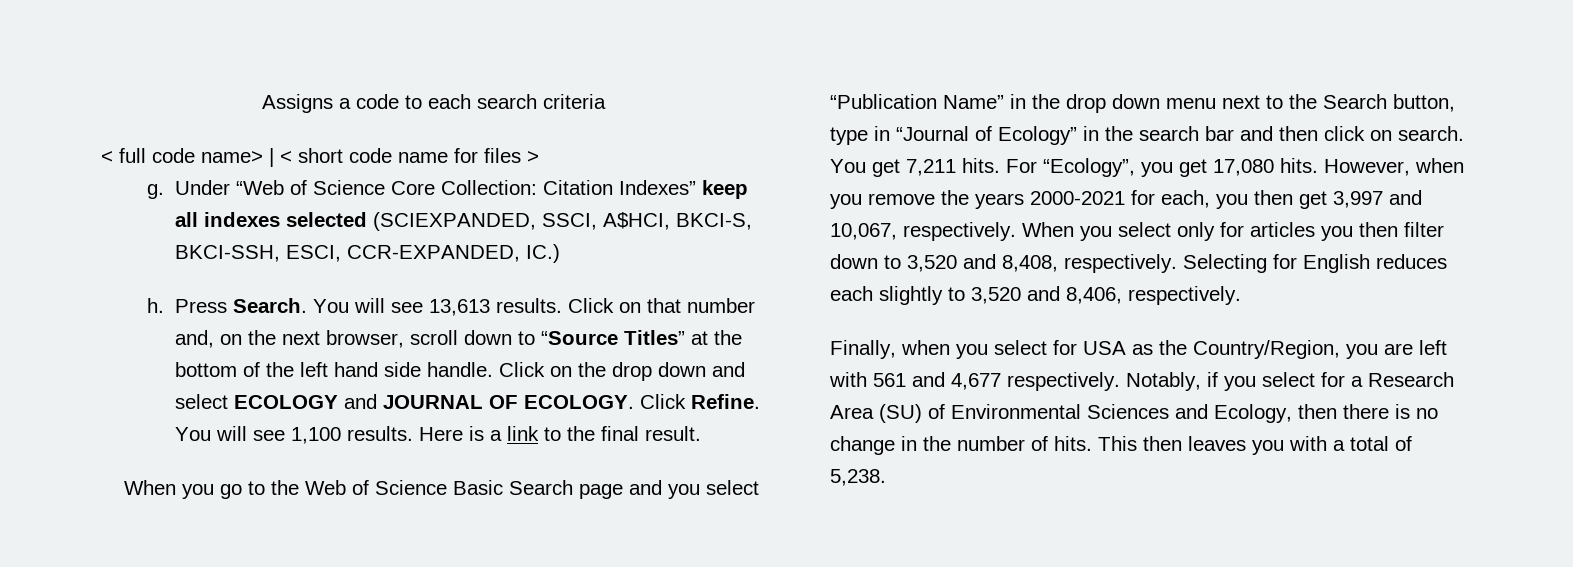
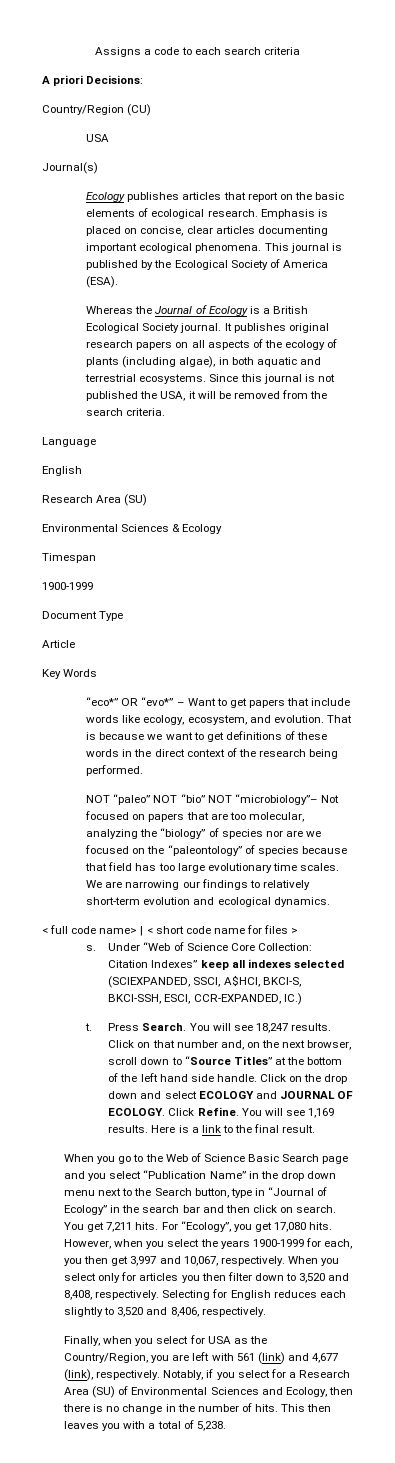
+ A priori Decisions:
+ Country/Region (CU)
+ USA
+ Journal(s)
+ Ecology publishes articles that report on the basic elements of ecological research. Emphasis is placed on concise, clear articles documenting important ecological phenomena. This journal is published by the Ecological Society of America (ESA).
+ Whereas the Journal of Ecology is a British Ecological Society journal. It publishes original research papers on all aspects of the ecology of plants (including algae), in both aquatic and terrestrial ecosystems. Since this journal is not published the USA, it will be removed from the search criteria.
+ Language
+ English
+ Research Area (SU)
+ Environmental Sciences & Ecology
+ Timespan
+ 1900-1999
+ Document Type
+ Article
+ Key Words
+ “eco*” OR “evo*” – Want to get papers that include words like ecology, ecosystem, and evolution. That is because we want to get definitions of these words in the direct context of the research being performed.
+ NOT “paleo” NOT “bio” NOT “microbiology”– Not focused on papers that are too molecular, analyzing the “biology” of species nor are we focused on the “paleontology” of species because that field has too large evolutionary time scales. We are narrowing our findings to relatively short-term evolution and ecological dynamics.
- g.
+ s.
- h.
+ t.
- You will see 13,613 results.
+ You will see 18,247 results.
- You will see 1,100 results.
+ You will see 1,169 results.
- However, when you remove the years 2000-2021 for each, you then get 3,997 and 10,067, respectively.
+ However, when you select the years 1900-1999 for each, you then get 3,997 and 10,067, respectively.
- Finally, when you select for USA as the Country/Region, you are left with 561 and 4,677 respectively.
+ Finally, when you select for USA as the Country/Region, you are left with 561 (link) and 4,677 (link), respectively.

